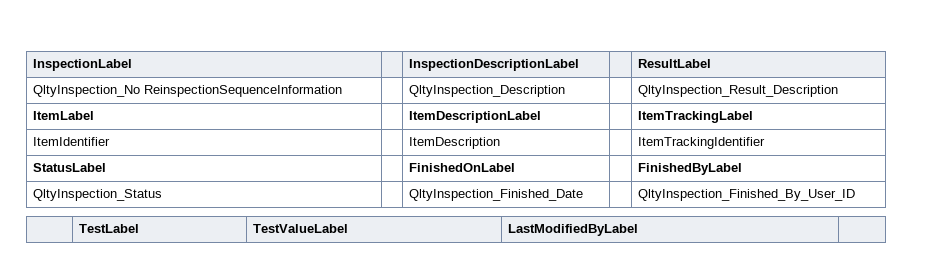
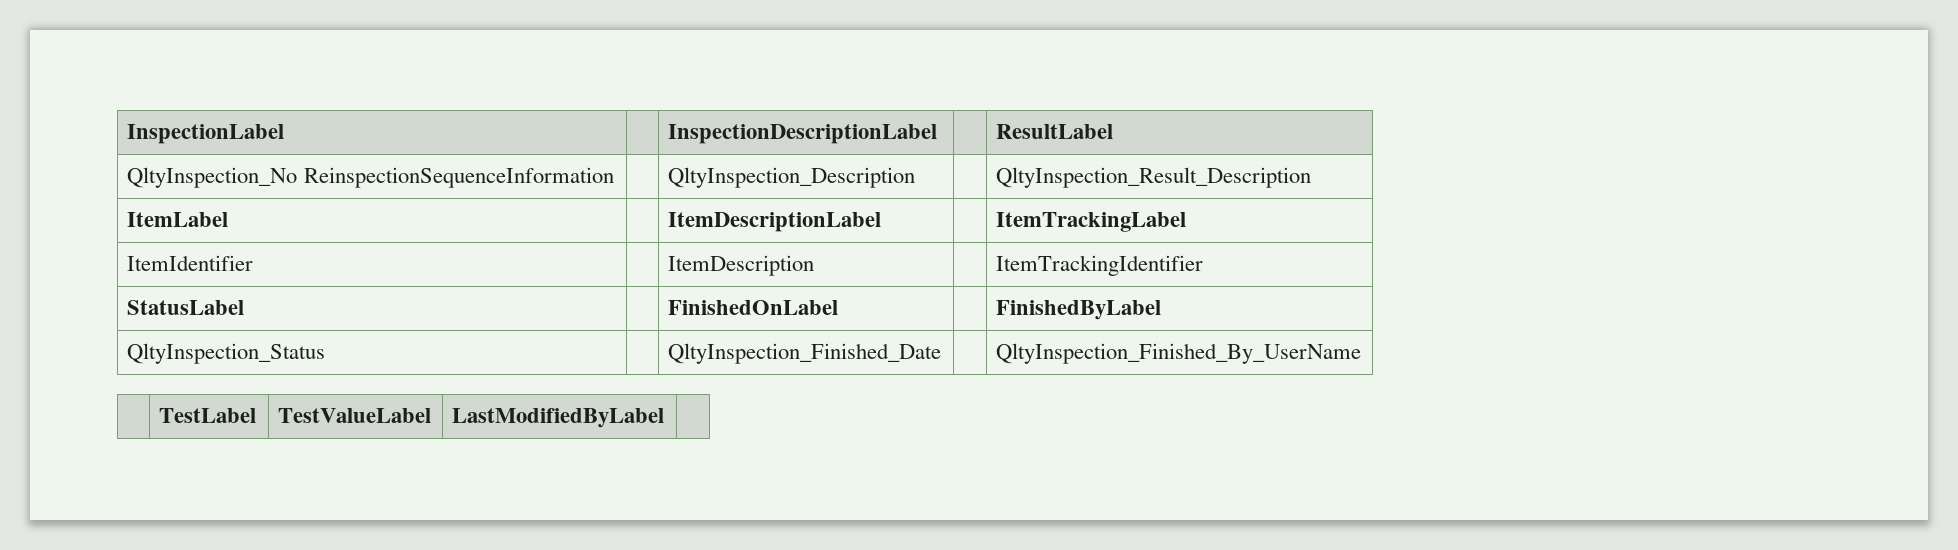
- QltyInspection_Status | | QltyInspection_Finished_Date | | QltyInspection_Finished_By_User_ID
+ QltyInspection_Status | | QltyInspection_Finished_Date | | QltyInspection_Finished_By_UserName

